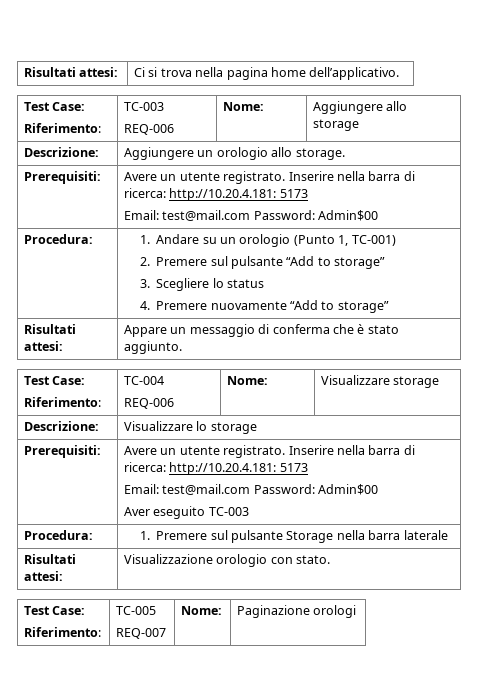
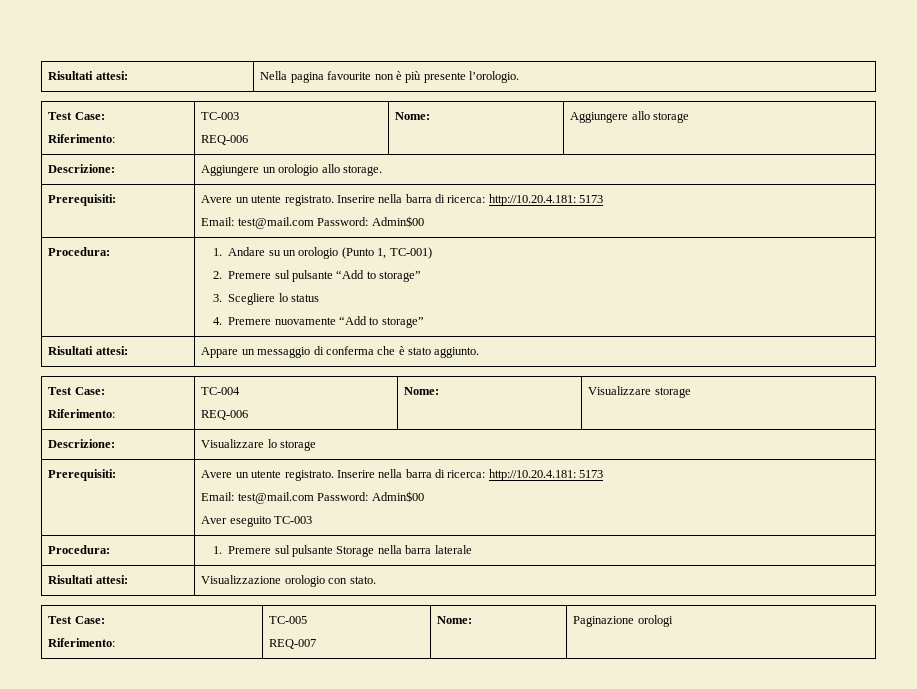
- Risultati attesi: | Ci si trova nella pagina home dell’applicativo.
+ Risultati attesi: | Nella pagina favourite non è più presente l’orologio.

